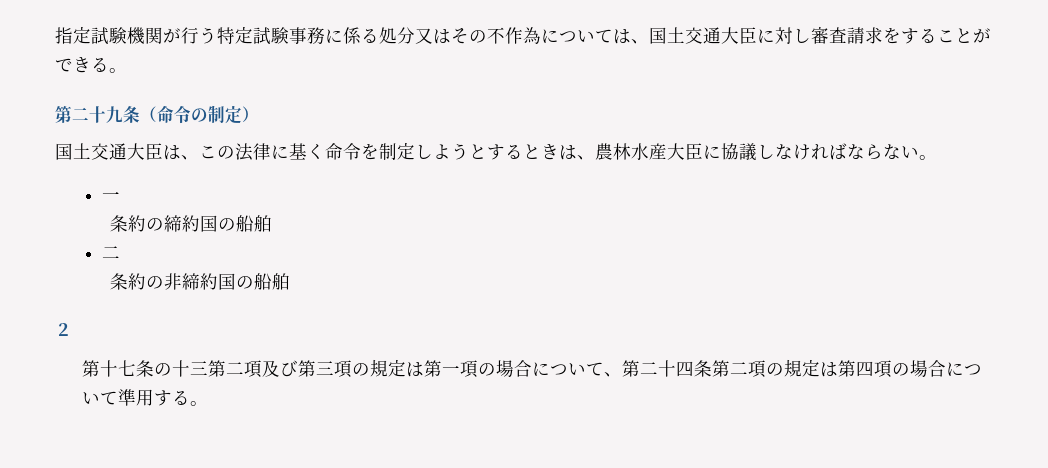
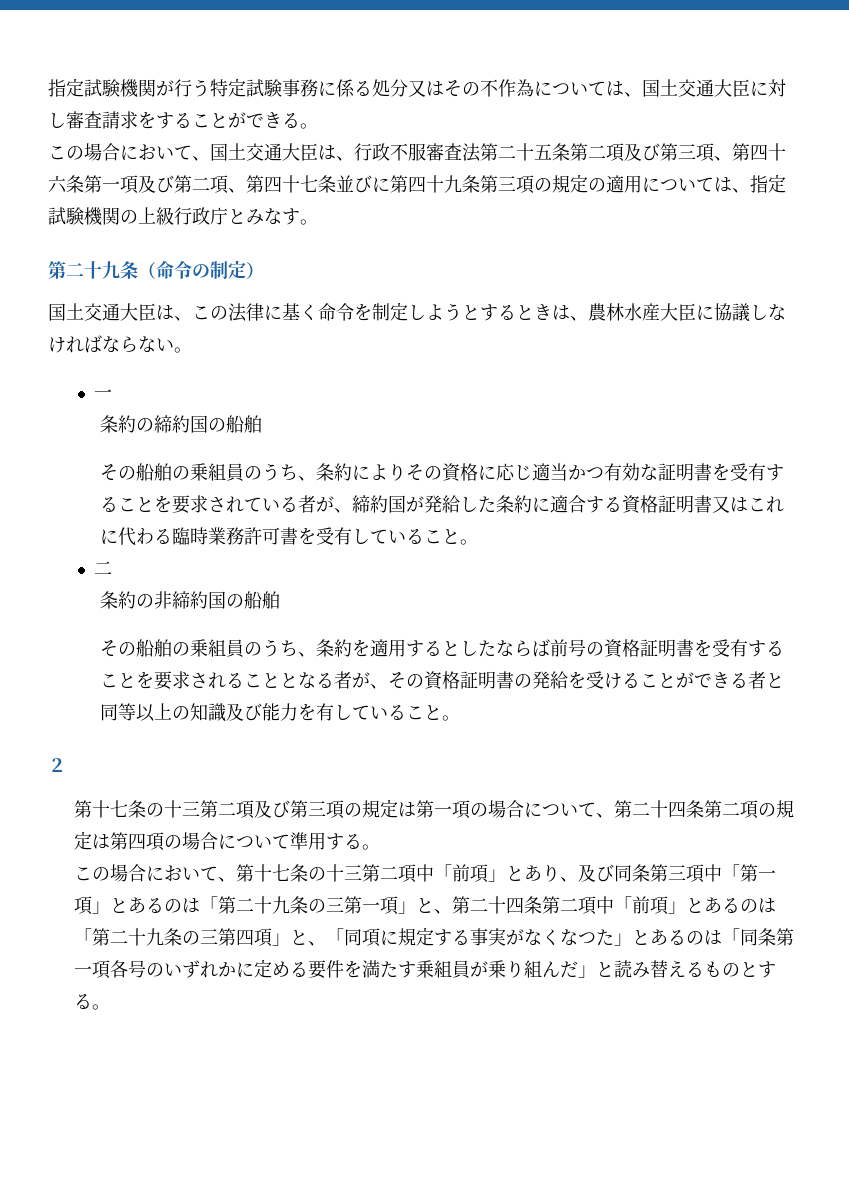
+ この場合において、国土交通大臣は、行政不服審査法第二十五条第二項及び第三項、第四十六条第一項及び第二項、第四十七条並びに第四十九条第三項の規定の適用については、指定試験機関の上級行政庁とみなす。
+ その船舶の乗組員のうち、条約によりその資格に応じ適当かつ有効な証明書を受有することを要求されている者が、締約国が発給した条約に適合する資格証明書又はこれに代わる臨時業務許可書を受有していること。
+ その船舶の乗組員のうち、条約を適用するとしたならば前号の資格証明書を受有することを要求されることとなる者が、その資格証明書の発給を受けることができる者と同等以上の知識及び能力を有していること。
+ この場合において、第十七条の十三第二項中「前項」とあり、及び同条第三項中「第一項」とあるのは「第二十九条の三第一項」と、第二十四条第二項中「前項」とあるのは「第二十九条の三第四項」と、「同項に規定する事実がなくなつた」とあるのは「同条第一項各号のいずれかに定める要件を満たす乗組員が乗り組んだ」と読み替えるものとする。

